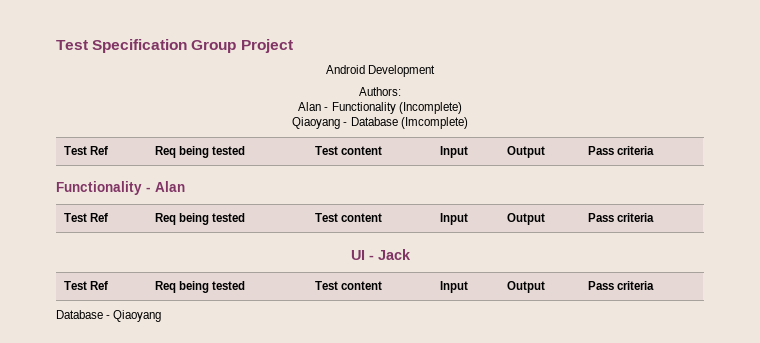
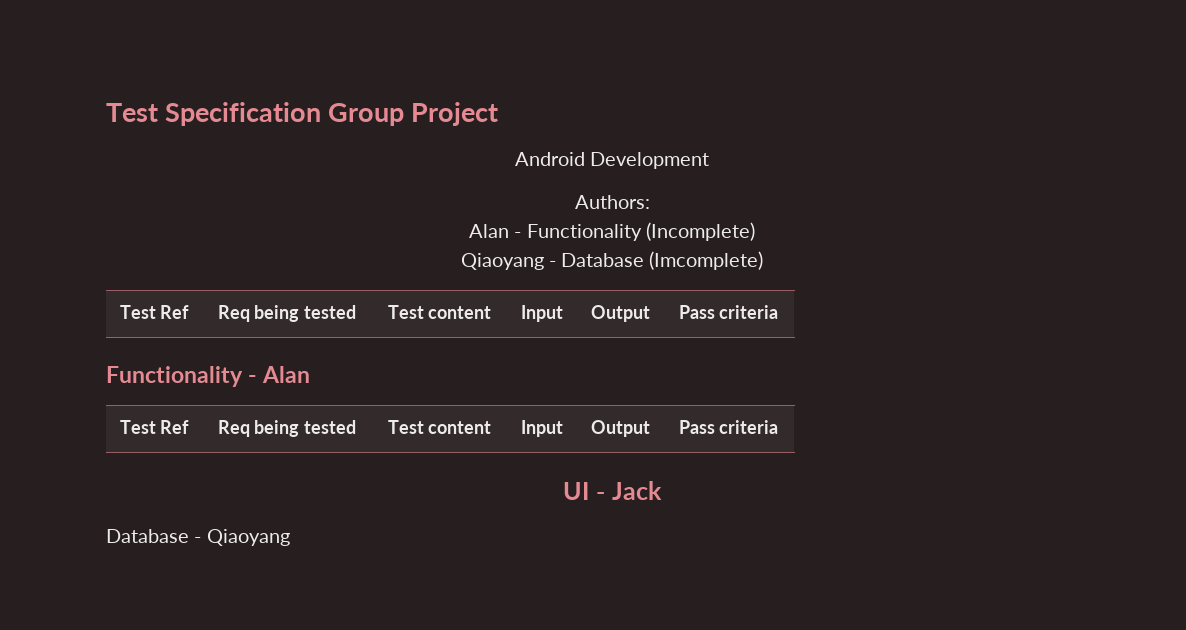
  UI - Jack
- Test Ref | Req being tested | Test content | Input | Output | Pass criteria

